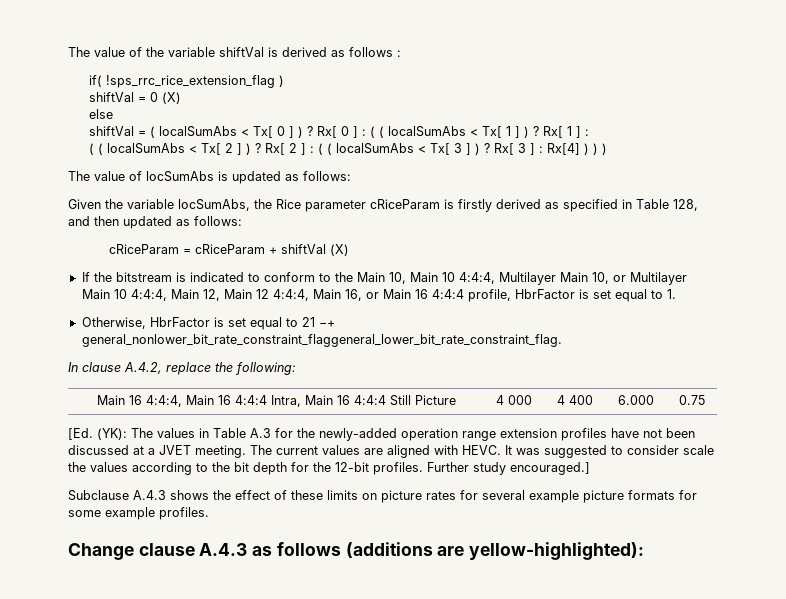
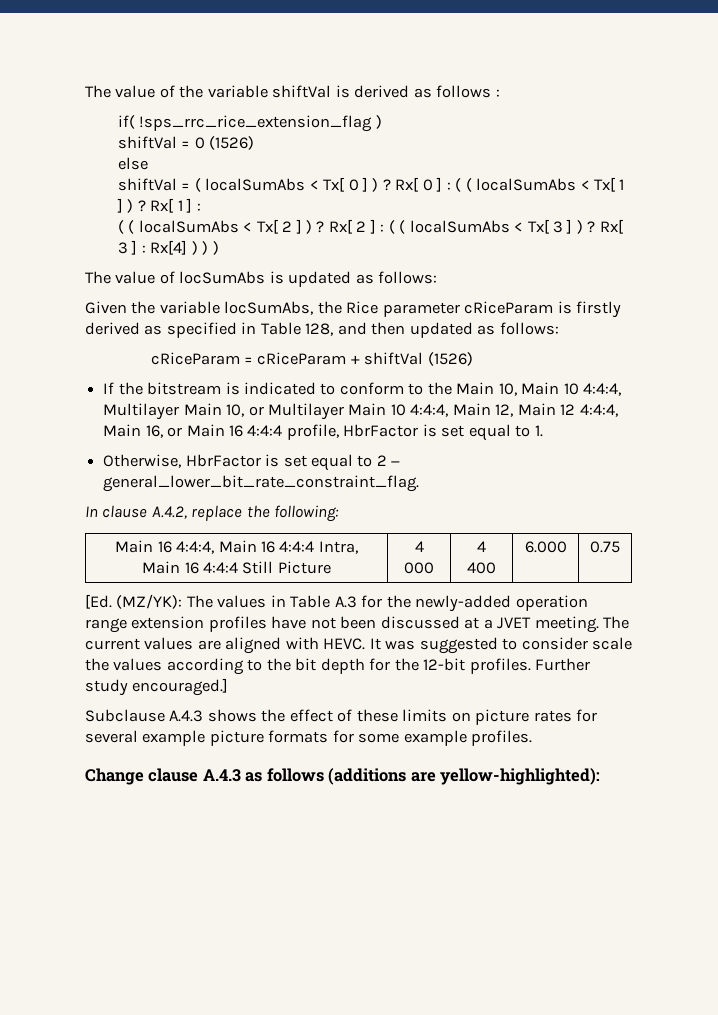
- shiftVal = 0 (X)
+ shiftVal = 0 (1526)
- cRiceParam = cRiceParam + shiftVal (X)
+ cRiceParam = cRiceParam + shiftVal (1526)
- Otherwise, HbrFactor is set equal to 21 −+ general_nonlower_bit_rate_constraint_flaggeneral_lower_bit_rate_constraint_flag.
+ Otherwise, HbrFactor is set equal to 2 − general_lower_bit_rate_constraint_flag.
- [Ed. (YK): The values in Table A.3 for the newly-added operation range extension profiles have not been discussed at a JVET meeting.
+ [Ed. (MZ/YK): The values in Table A.3 for the newly-added operation range extension profiles have not been discussed at a JVET meeting.

